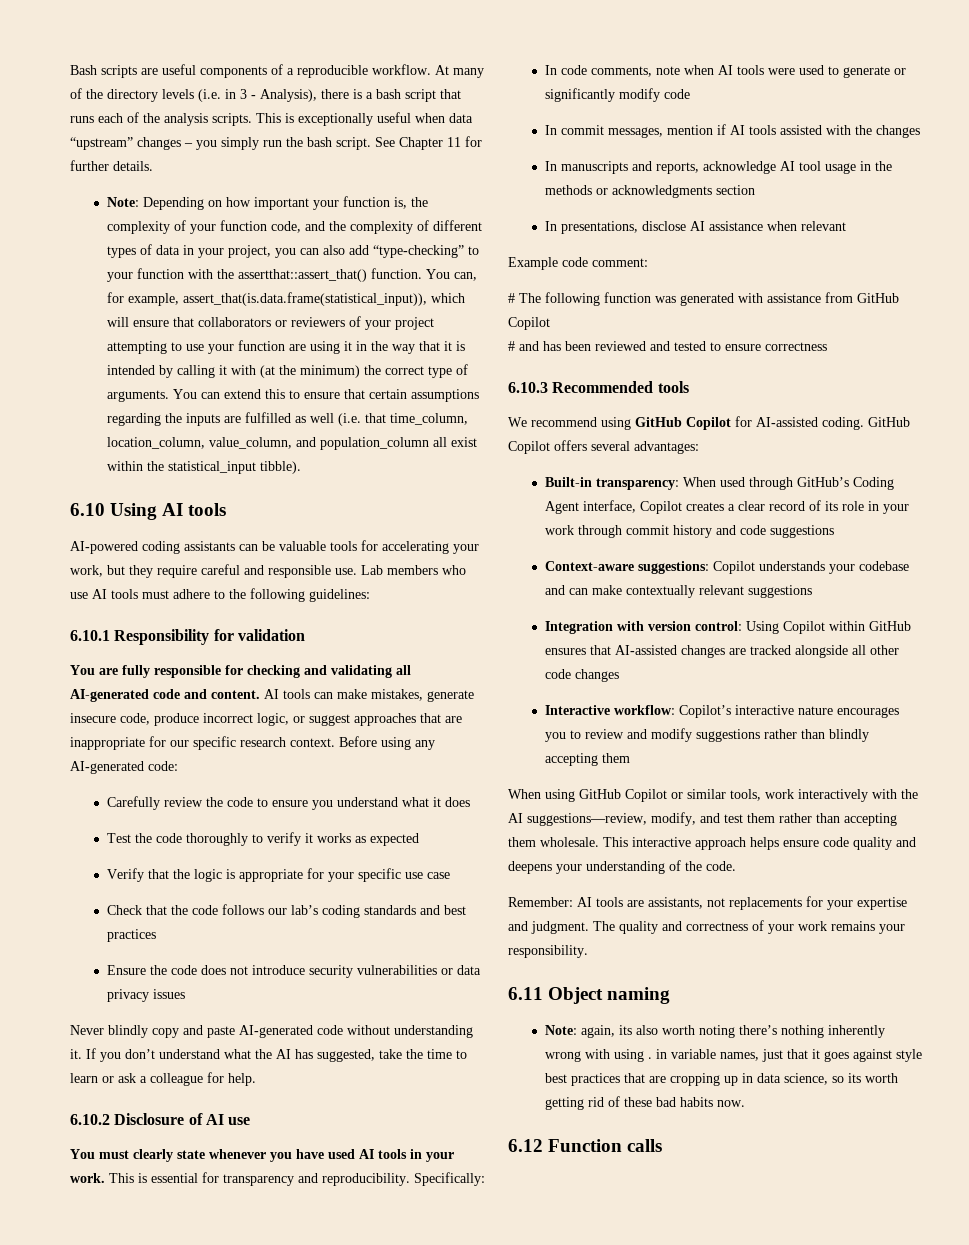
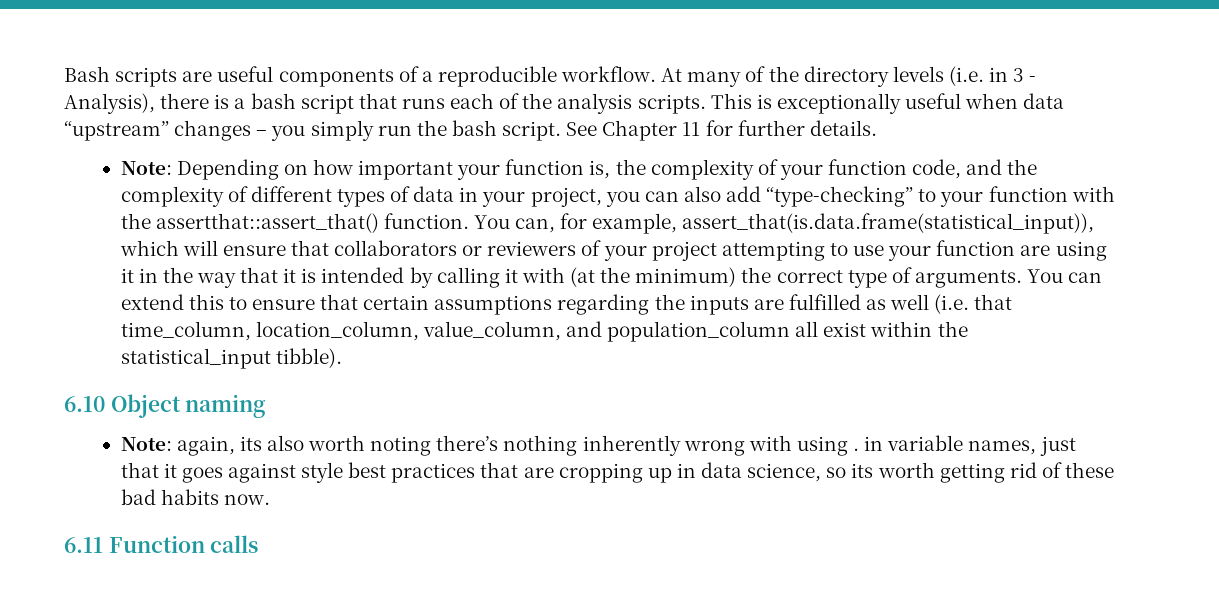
- 6.10 Using AI tools
- AI-powered coding assistants can be valuable tools for accelerating your work, but they require careful and responsible use. Lab members who use AI tools must adhere to the following guidelines:
- 6.10.1 Responsibility for validation
- You are fully responsible for checking and validating all AI-generated code and content. AI tools can make mistakes, generate insecure code, produce incorrect logic, or suggest approaches that are inappropriate for our specific research context. Before using any AI-generated code:
- Carefully review the code to ensure you understand what it does
- Test the code thoroughly to verify it works as expected
- Verify that the logic is appropriate for your specific use case
- Check that the code follows our lab’s coding standards and best practices
- Ensure the code does not introduce security vulnerabilities or data privacy issues
- Never blindly copy and paste AI-generated code without understanding it. If you don’t understand what the AI has suggested, take the time to learn or ask a colleague for help.
- 6.10.2 Disclosure of AI use
- You must clearly state whenever you have used AI tools in your work. This is essential for transparency and reproducibility. Specifically:
- In code comments, note when AI tools were used to generate or significantly modify code
- In commit messages, mention if AI tools assisted with the changes
- In manuscripts and reports, acknowledge AI tool usage in the methods or acknowledgments section
- In presentations, disclose AI assistance when relevant
- Example code comment:
- # The following function was generated with assistance from GitHub Copilot
- # and has been reviewed and tested to ensure correctness
- 6.10.3 Recommended tools
- We recommend using GitHub Copilot for AI-assisted coding. GitHub Copilot offers several advantages:
- Built-in transparency: When used through GitHub’s Coding Agent interface, Copilot creates a clear record of its role in your work through commit history and code suggestions
- Context-aware suggestions: Copilot understands your codebase and can make contextually relevant suggestions
- Integration with version control: Using Copilot within GitHub ensures that AI-assisted changes are tracked alongside all other code changes
- Interactive workflow: Copilot’s interactive nature encourages you to review and modify suggestions rather than blindly accepting them
- When using GitHub Copilot or similar tools, work interactively with the AI suggestions—review, modify, and test them rather than accepting them wholesale. This interactive approach helps ensure code quality and deepens your understanding of the code.
- Remember: AI tools are assistants, not replacements for your expertise and judgment. The quality and correctness of your work remains your responsibility.
- 6.11 Object naming
+ 6.10 Object naming
- 6.12 Function calls
+ 6.11 Function calls

